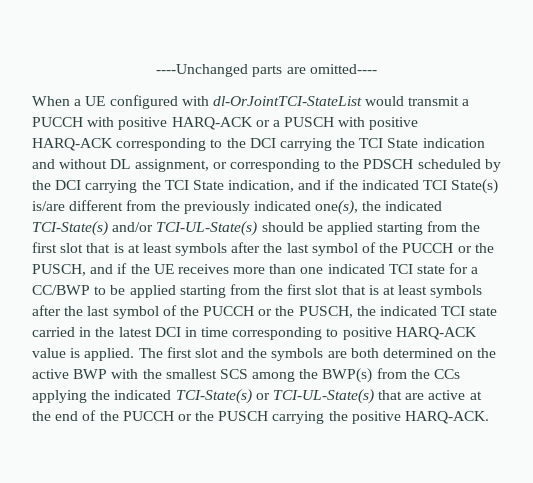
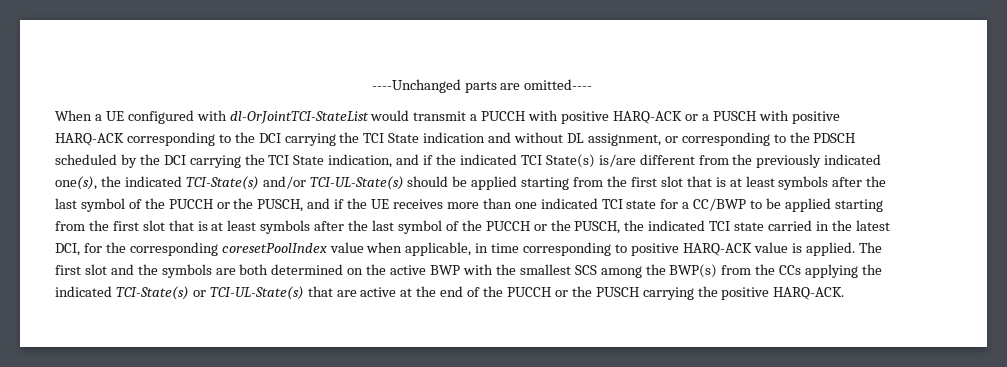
- When a UE configured with dl-OrJointTCI-StateList would transmit a PUCCH with positive HARQ-ACK or a PUSCH with positive HARQ-ACK corresponding to the DCI carrying the TCI State indication and without DL assignment, or corresponding to the PDSCH scheduled by the DCI carrying the TCI State indication, and if the indicated TCI State(s) is/are different from the previously indicated one(s), the indicated TCI-State(s) and/or TCI-UL-State(s) should be applied starting from the first slot that is at least symbols after the last symbol of the PUCCH or the PUSCH, and if the UE receives more than one indicated TCI state for a CC/BWP to be applied starting from the first slot that is at least symbols after the last symbol of the PUCCH or the PUSCH, the indicated TCI state carried in the latest DCI in time corresponding to positive HARQ-ACK value is applied.
+ When a UE configured with dl-OrJointTCI-StateList would transmit a PUCCH with positive HARQ-ACK or a PUSCH with positive HARQ-ACK corresponding to the DCI carrying the TCI State indication and without DL assignment, or corresponding to the PDSCH scheduled by the DCI carrying the TCI State indication, and if the indicated TCI State(s) is/are different from the previously indicated one(s), the indicated TCI-State(s) and/or TCI-UL-State(s) should be applied starting from the first slot that is at least symbols after the last symbol of the PUCCH or the PUSCH, and if the UE receives more than one indicated TCI state for a CC/BWP to be applied starting from the first slot that is at least symbols after the last symbol of the PUCCH or the PUSCH, the indicated TCI state carried in the latest DCI, for the corresponding coresetPoolIndex value when applicable, in time corresponding to positive HARQ-ACK value is applied.

